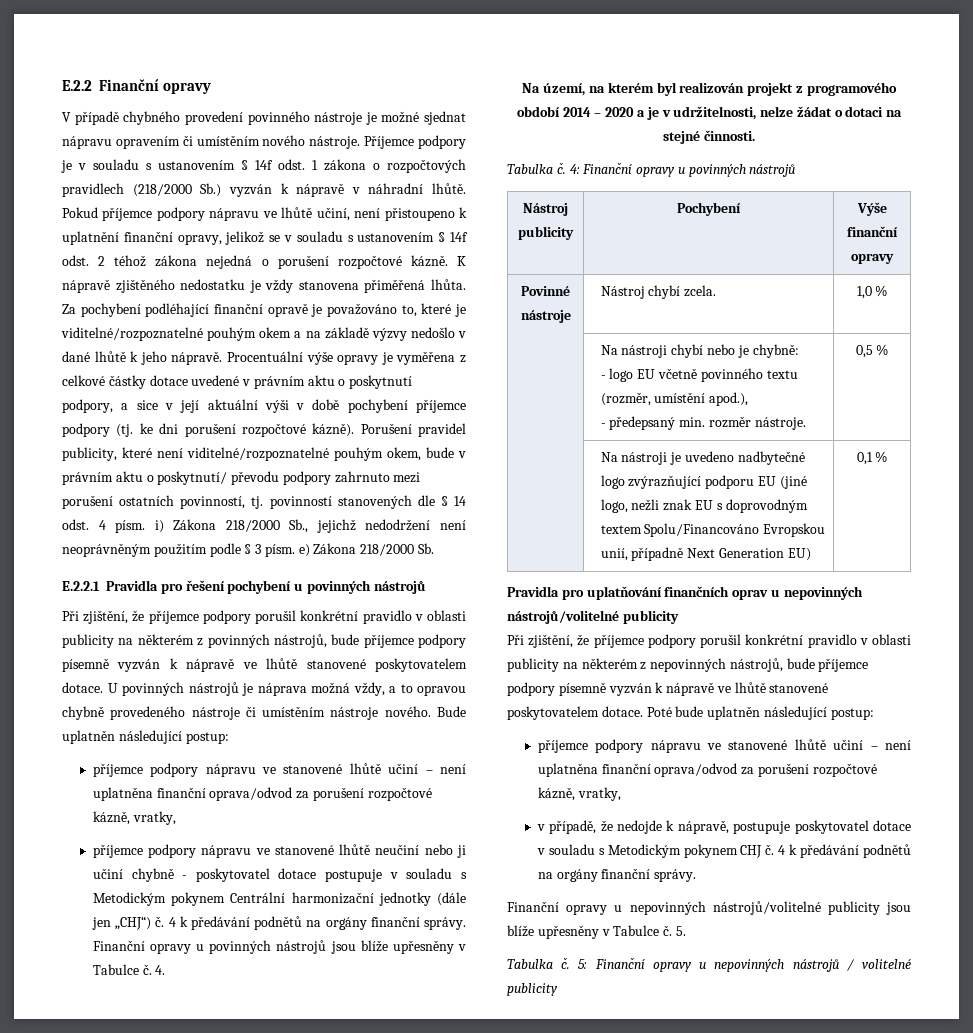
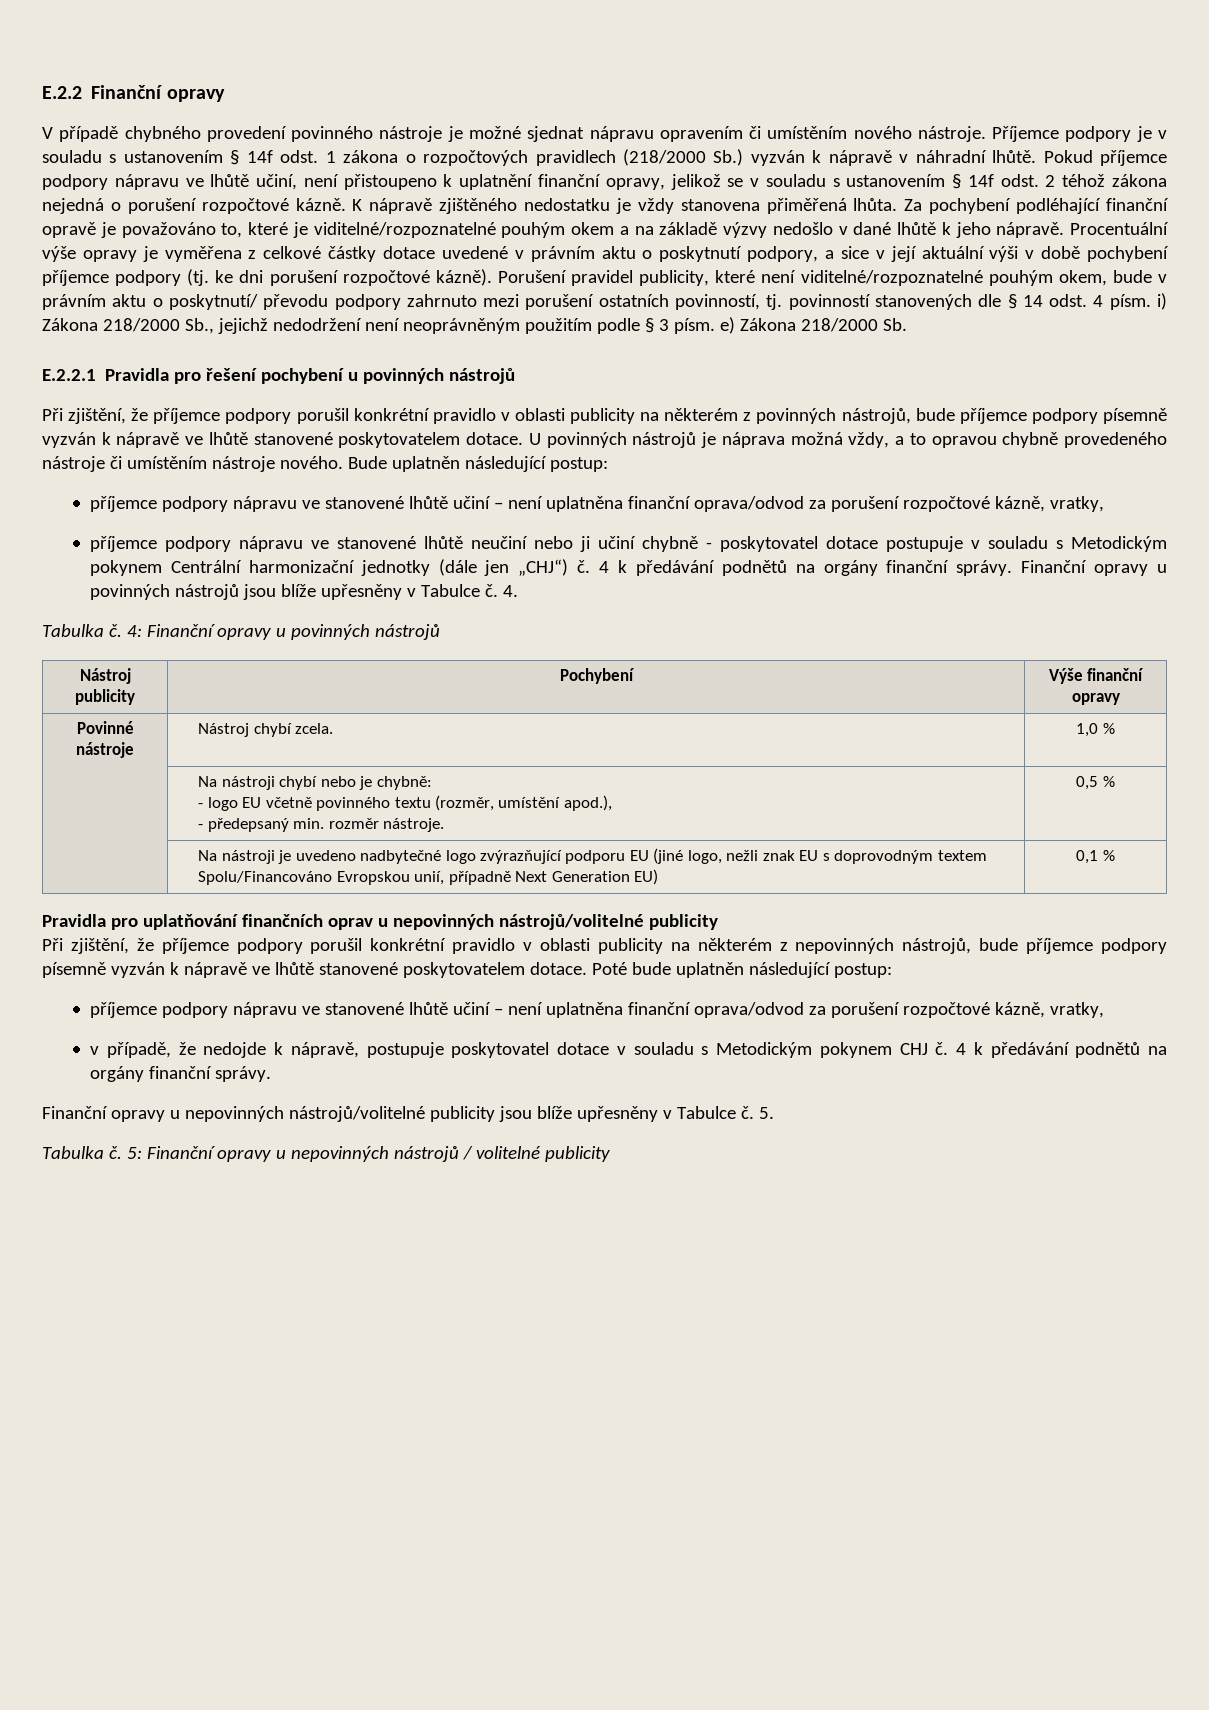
- Na území, na kterém byl realizován projekt z programového období 2014 – 2020 a je v udržitelnosti, nelze žádat o dotaci na stejné činnosti.

